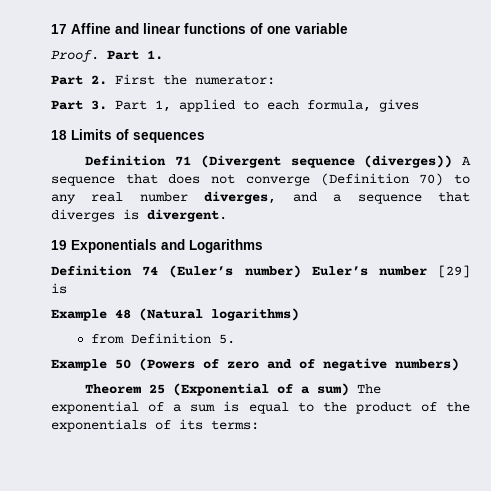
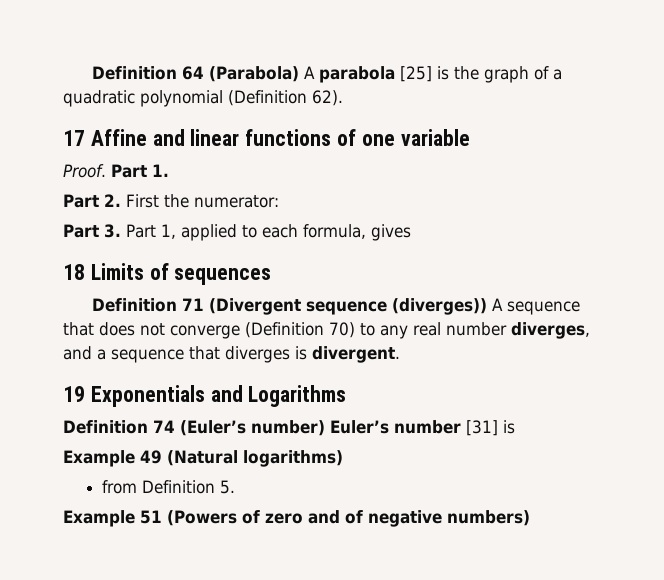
+ Definition 64 (Parabola) A parabola [25] is the graph of a quadratic polynomial (Definition 62).
- Definition 74 (Euler’s number) Euler’s number [29] is
+ Definition 74 (Euler’s number) Euler’s number [31] is
- Example 48 (Natural logarithms)
+ Example 49 (Natural logarithms)
- Example 50 (Powers of zero and of negative numbers)
+ Example 51 (Powers of zero and of negative numbers)
- Theorem 25 (Exponential of a sum) The exponential of a sum is equal to the product of the exponentials of its terms:

